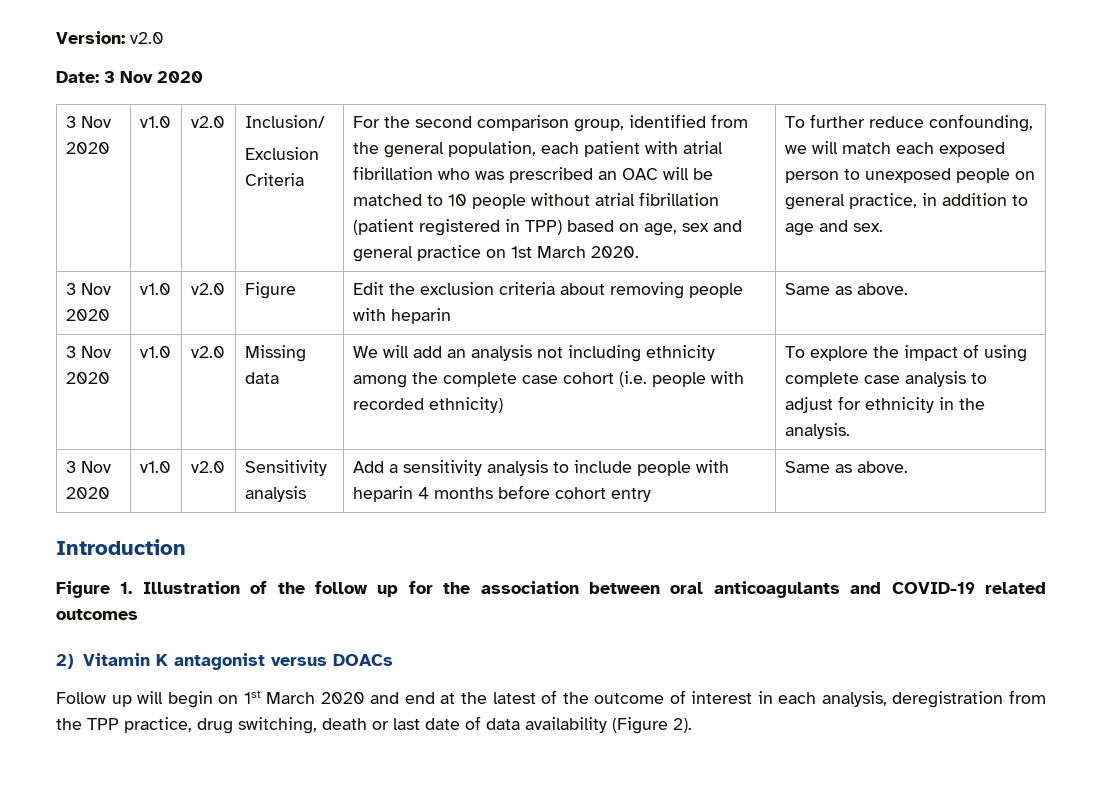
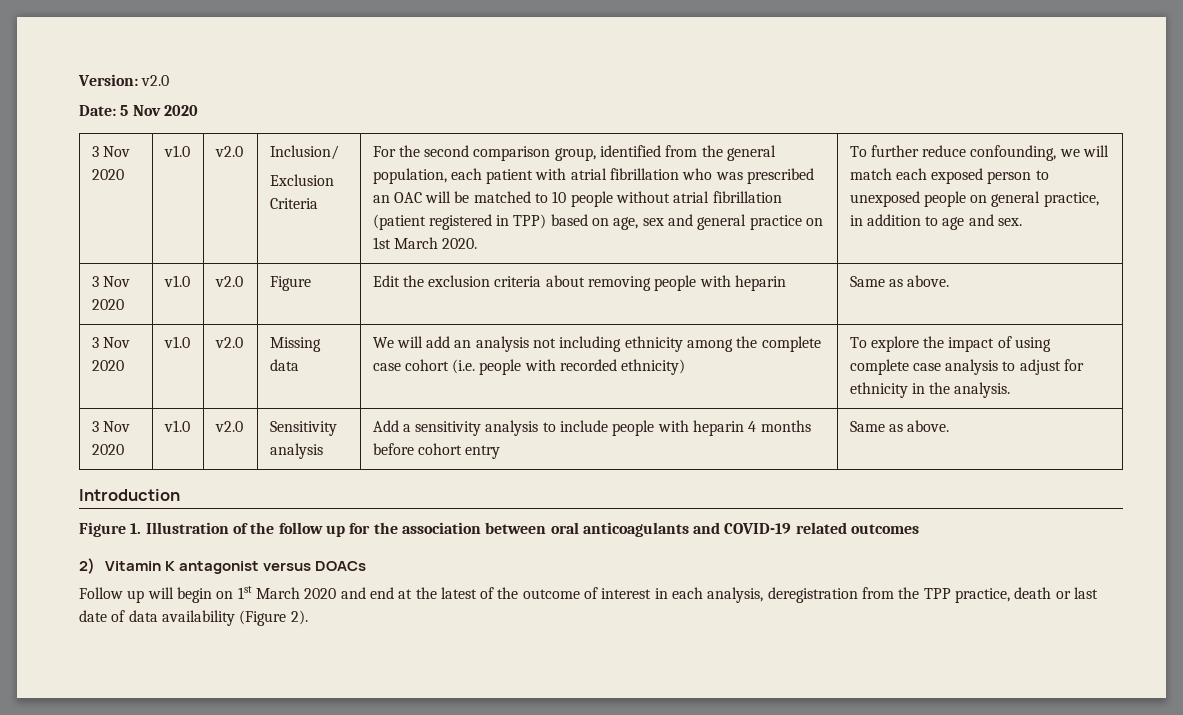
- Date: 3 Nov 2020
+ Date: 5 Nov 2020
- Follow up will begin on 1st March 2020 and end at the latest of the outcome of interest in each analysis, deregistration from the TPP practice, drug switching, death or last date of data availability (Figure 2).
+ Follow up will begin on 1st March 2020 and end at the latest of the outcome of interest in each analysis, deregistration from the TPP practice, death or last date of data availability (Figure 2).

